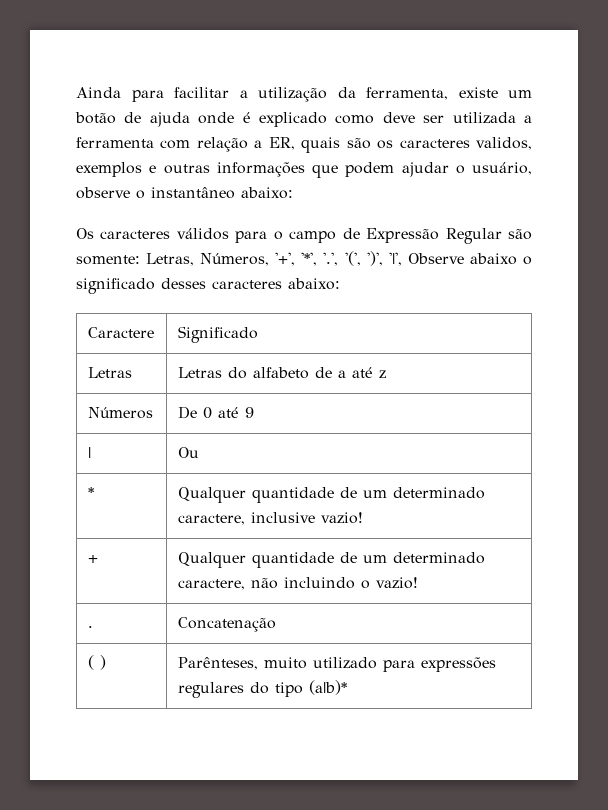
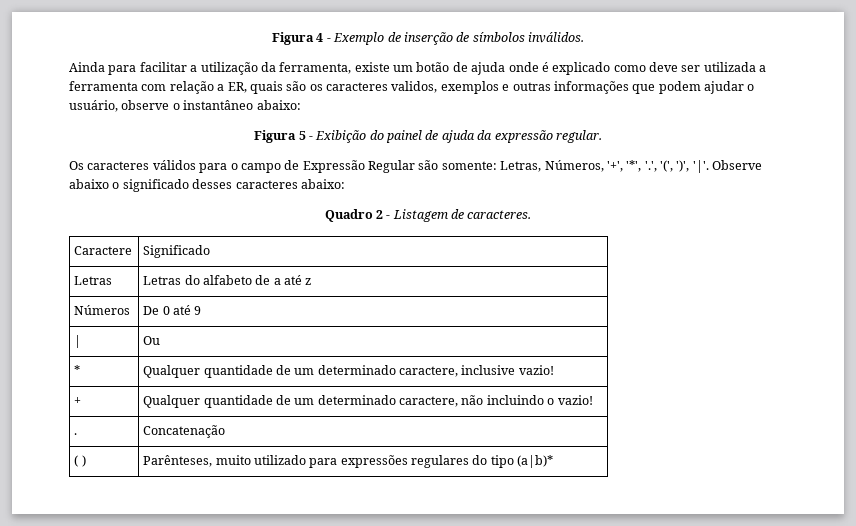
+ Figura 4 - Exemplo de inserção de símbolos inválidos.
+ Figura 5 - Exibição do painel de ajuda da expressão regular.
- Os caracteres válidos para o campo de Expressão Regular são somente: Letras, Números, '+', '*', '.', '(', ')', '|', Observe abaixo o significado desses caracteres abaixo:
+ Os caracteres válidos para o campo de Expressão Regular são somente: Letras, Números, '+', '*', '.', '(', ')', '|'. Observe abaixo o significado desses caracteres abaixo:
+ Quadro 2 - Listagem de caracteres.

